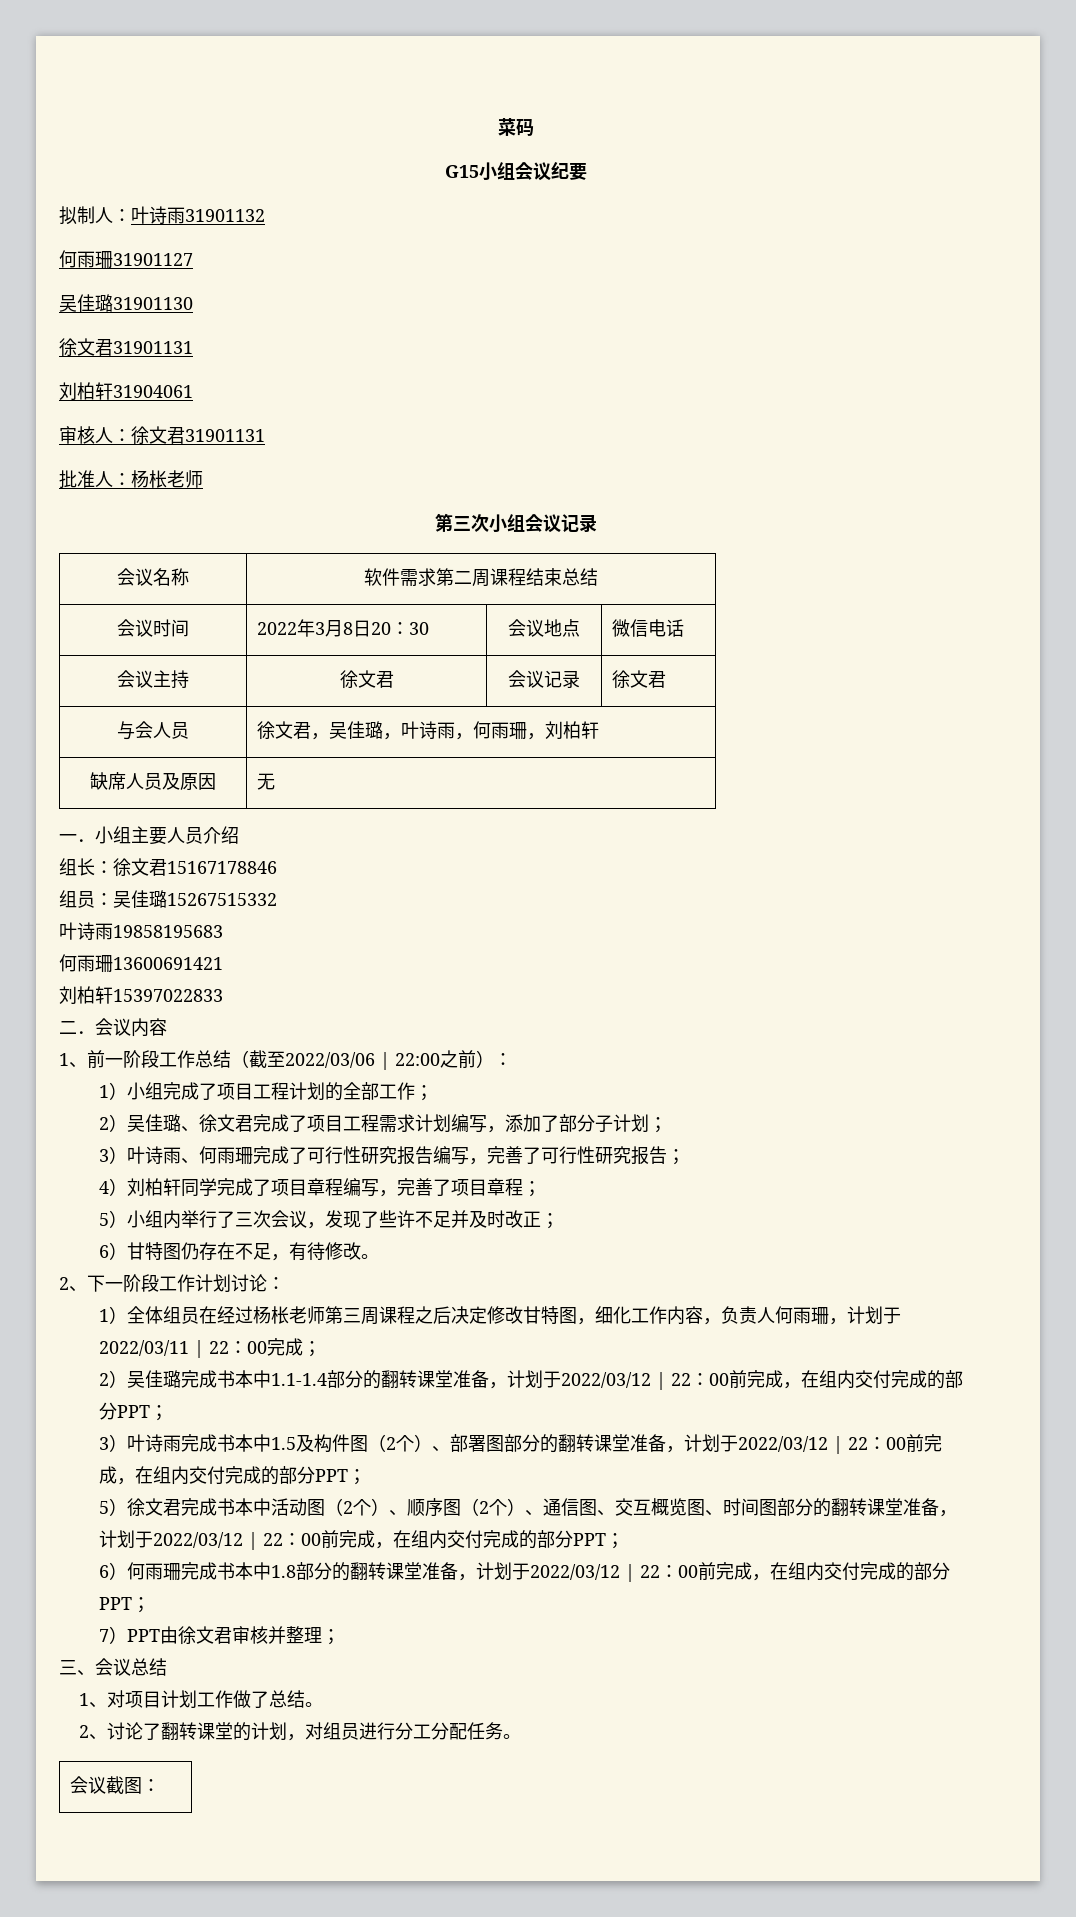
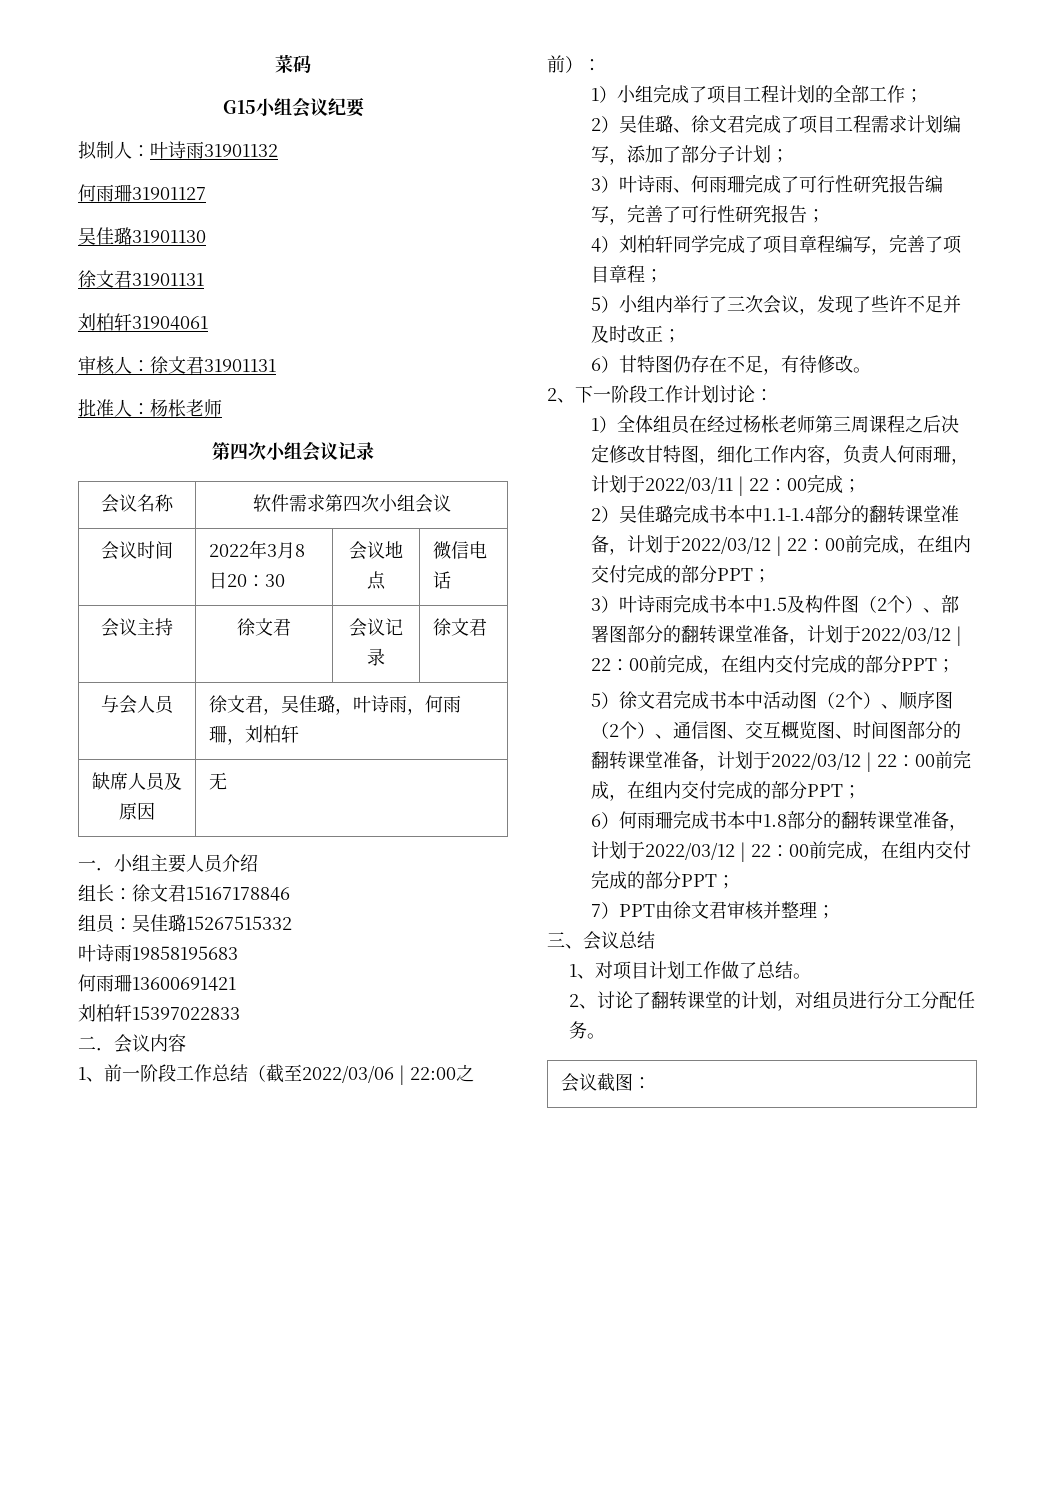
- 第三次小组会议记录
+ 第四次小组会议记录
- 会议名称 | 软件需求第二周课程结束总结
+ 会议名称 | 软件需求第四次小组会议

